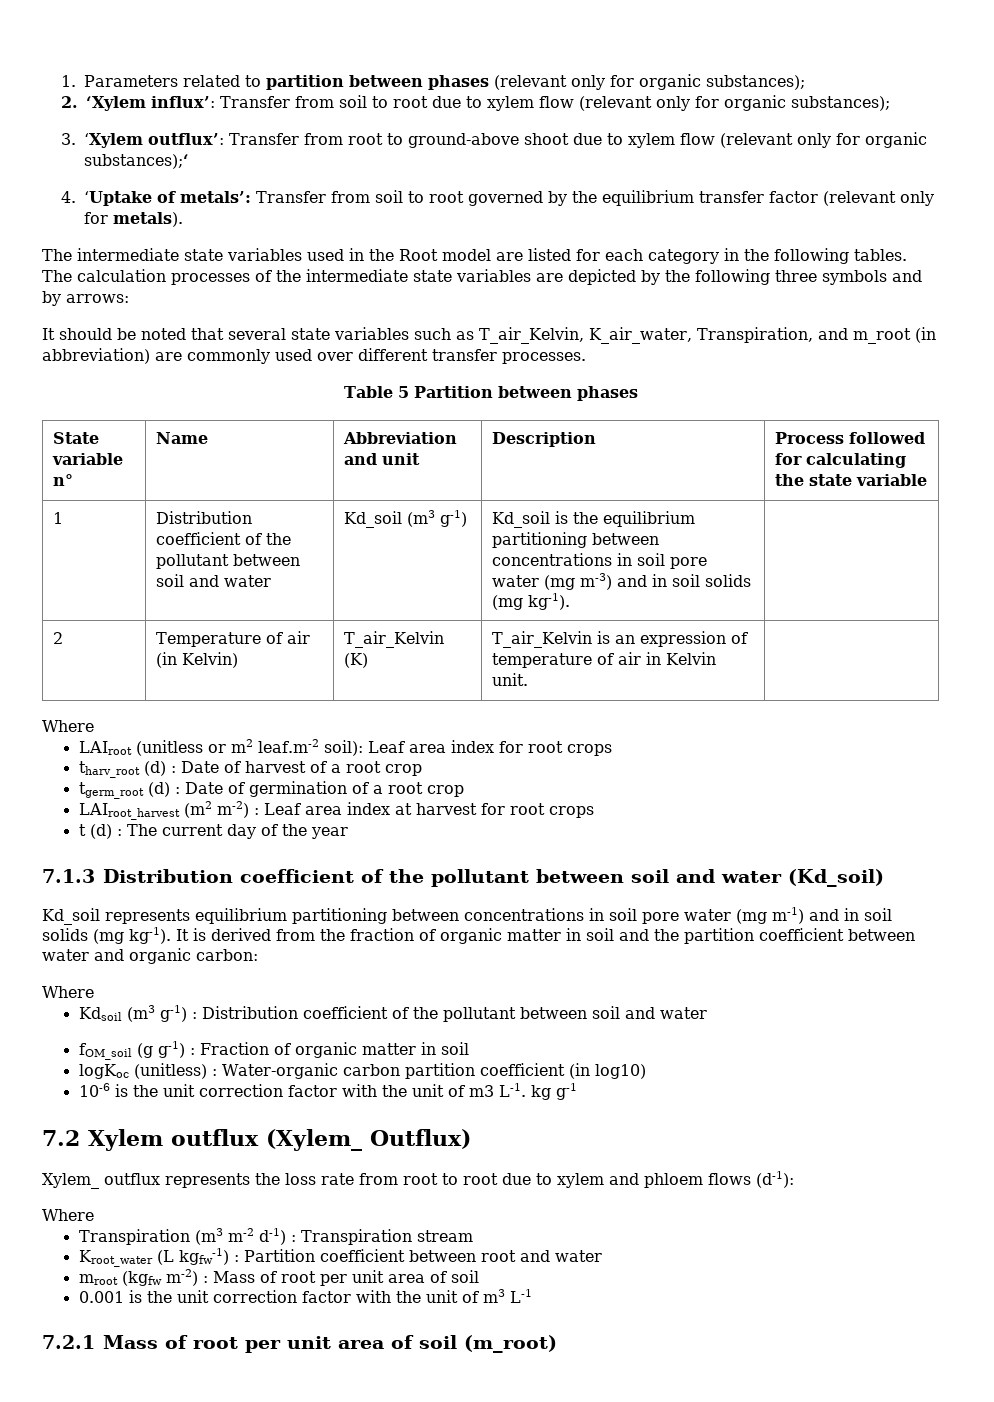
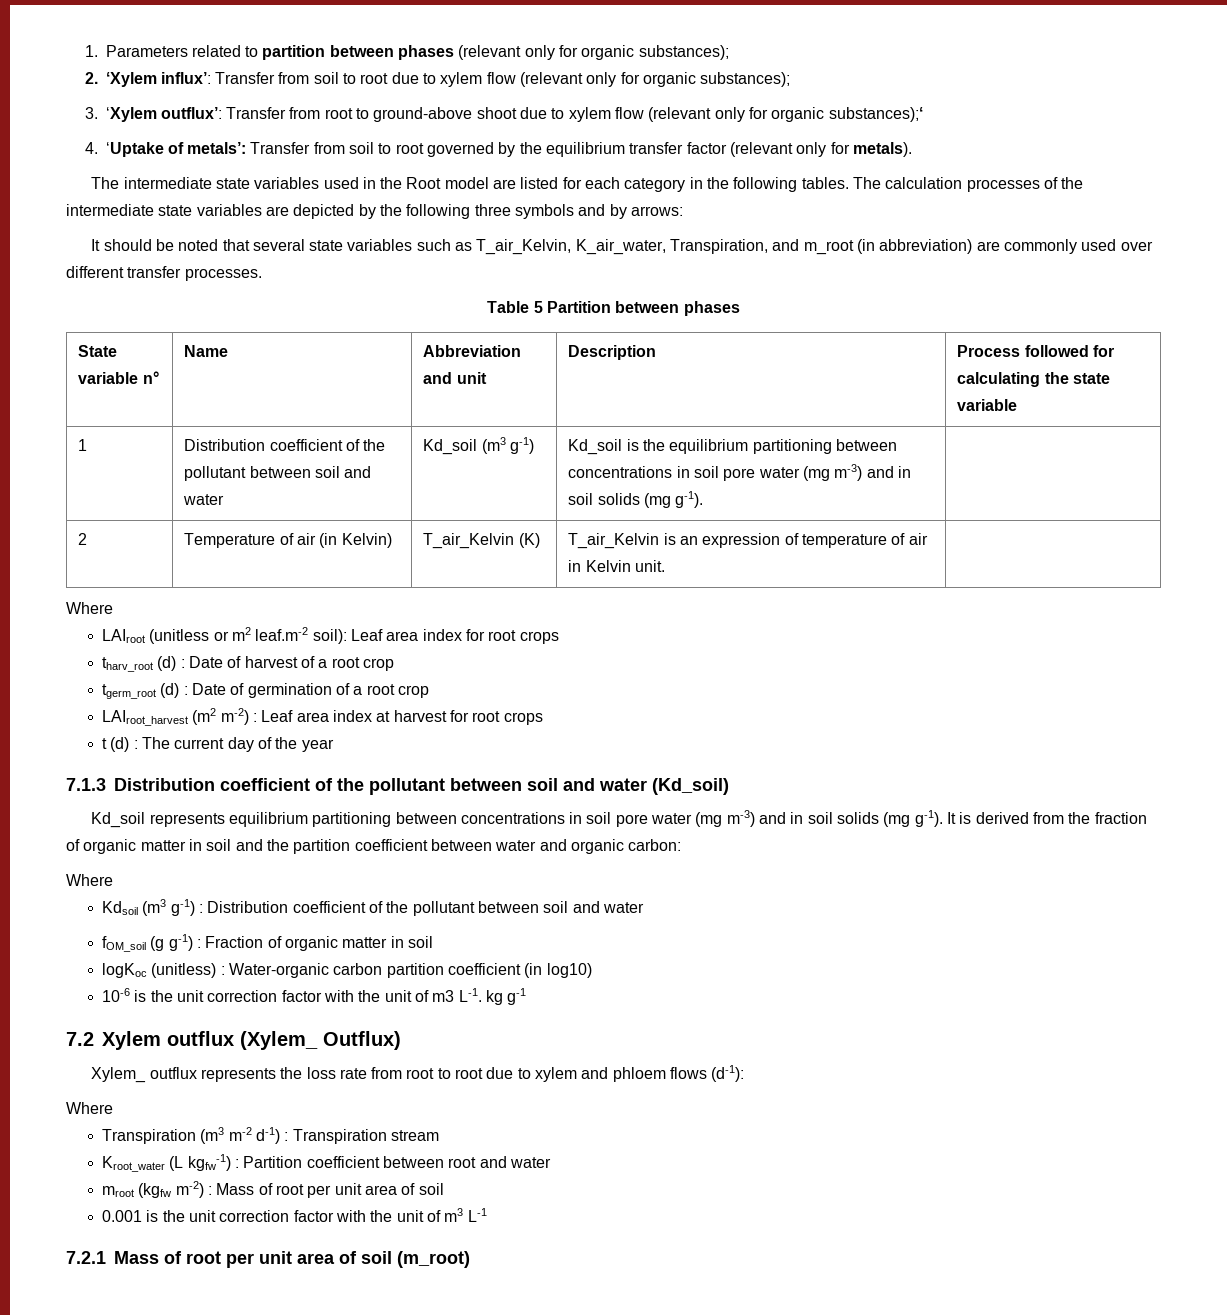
- 1 | Distribution coefficient of the pollutant between soil and water | Kd_soil (m3 g-1) | Kd_soil is the equilibrium partitioning between concentrations in soil pore water (mg m-3) and in soil solids (mg kg-1). |
+ 1 | Distribution coefficient of the pollutant between soil and water | Kd_soil (m3 g-1) | Kd_soil is the equilibrium partitioning between concentrations in soil pore water (mg m-3) and in soil solids (mg g-1). |
- Kd_soil represents equilibrium partitioning between concentrations in soil pore water (mg m-1) and in soil solids (mg kg-1).
+ Kd_soil represents equilibrium partitioning between concentrations in soil pore water (mg m-3) and in soil solids (mg g-1).

